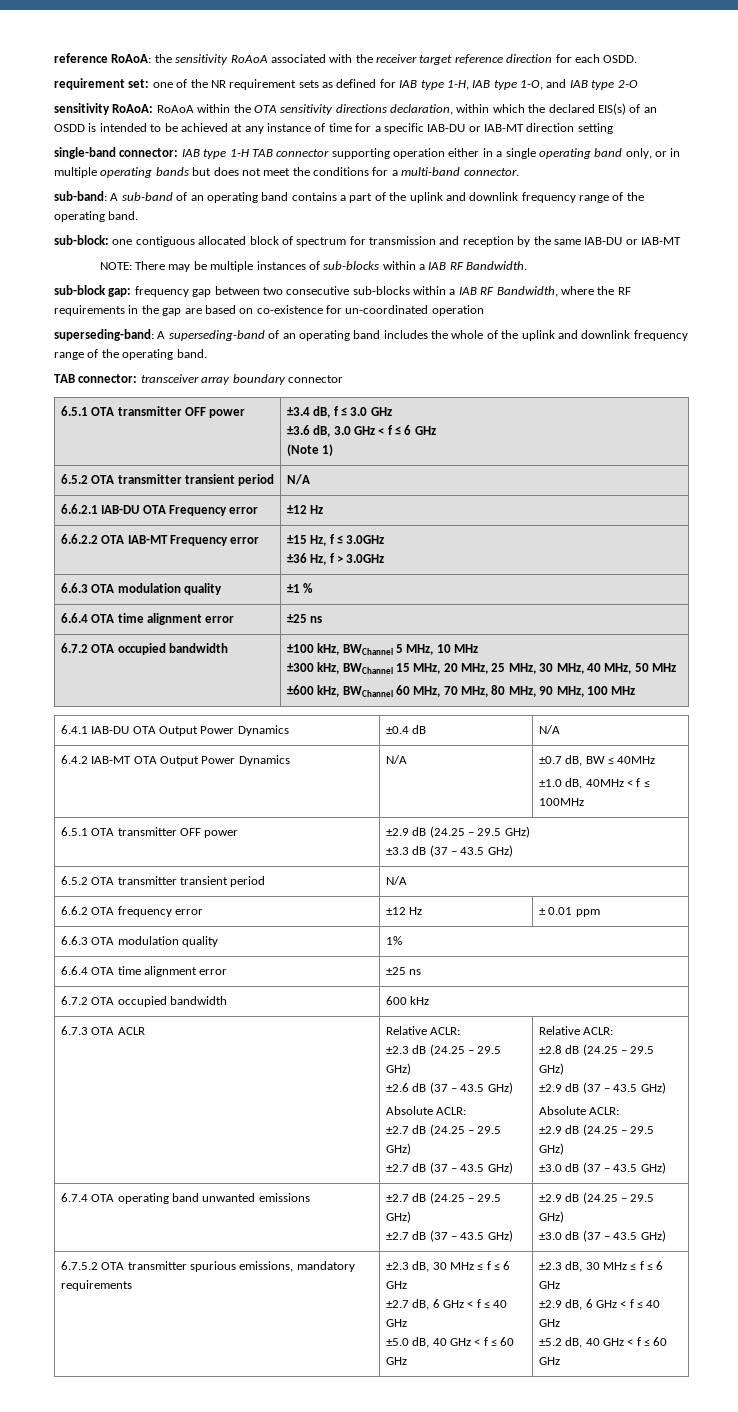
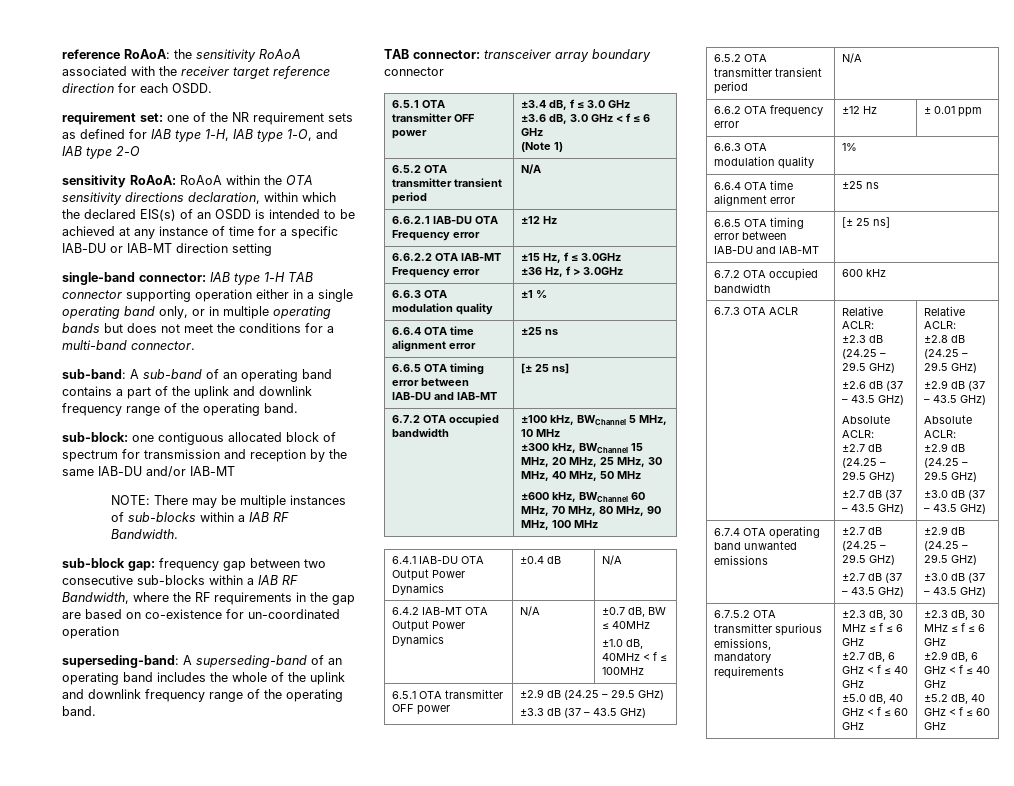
- sub-block: one contiguous allocated block of spectrum for transmission and reception by the same IAB-DU or IAB-MT
+ sub-block: one contiguous allocated block of spectrum for transmission and reception by the same IAB-DU and/or IAB-MT
  6.6.3 OTA modulation quality | ±1 %
  6.6.4 OTA time alignment error | ±25 ns
+ 6.6.5 OTA timing error between IAB-DU and IAB-MT | [± 25 ns]
  6.6.3 OTA modulation quality | 1%
  6.6.4 OTA time alignment error | ±25 ns
+ 6.6.5 OTA timing error between IAB-DU and IAB-MT | [± 25 ns]

